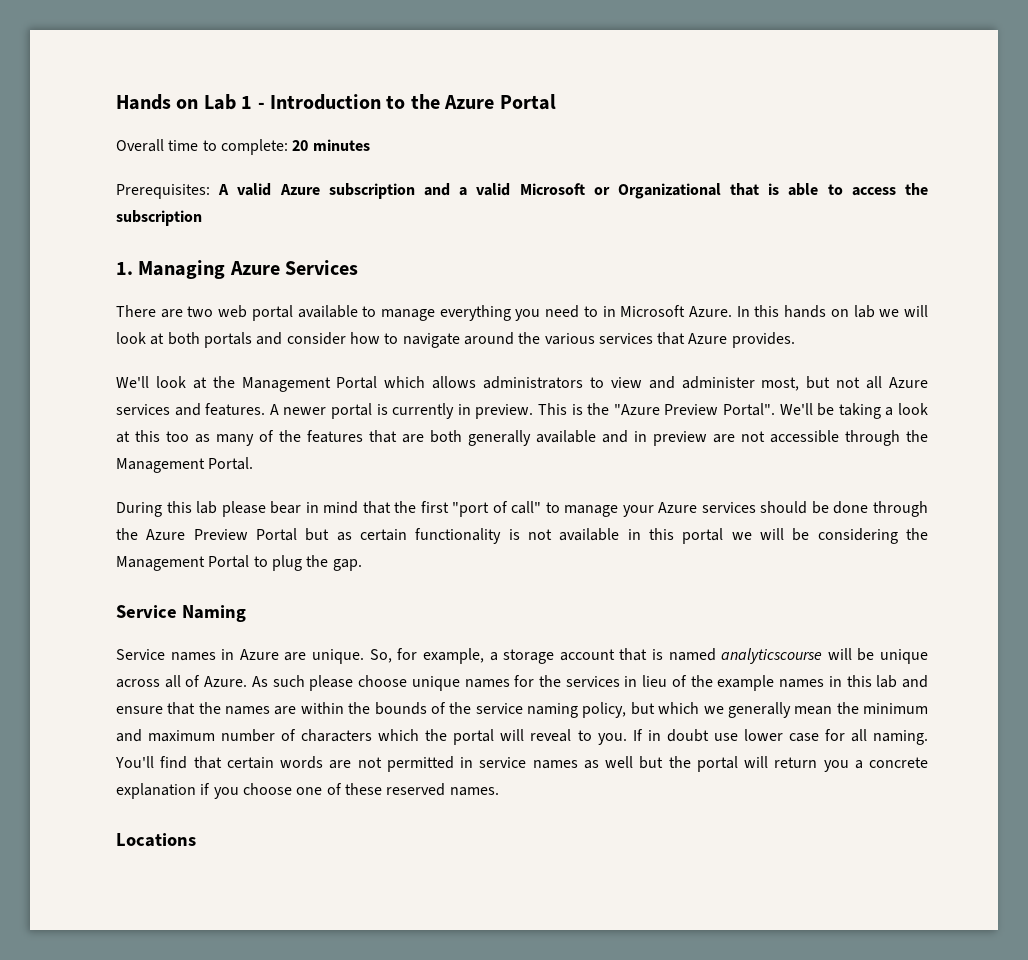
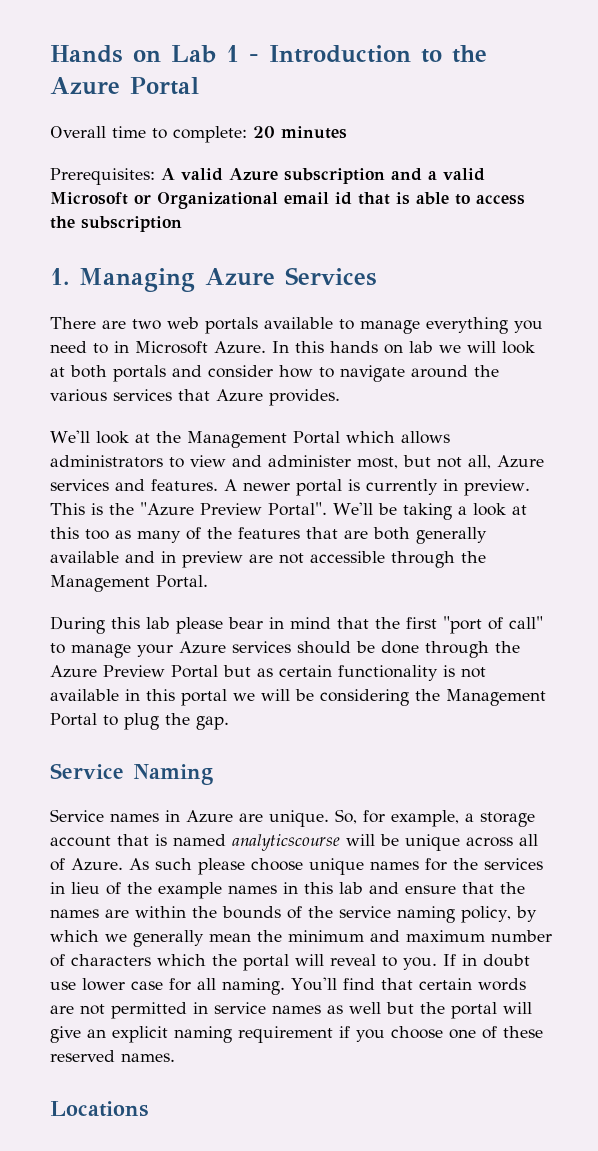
- Prerequisites: A valid Azure subscription and a valid Microsoft or Organizational that is able to access the subscription
+ Prerequisites: A valid Azure subscription and a valid Microsoft or Organizational email id that is able to access the subscription
- There are two web portal available to manage everything you need to in Microsoft Azure.
+ There are two web portals available to manage everything you need to in Microsoft Azure.
- We'll look at the Management Portal which allows administrators to view and administer most, but not all Azure services and features.
+ We'll look at the Management Portal which allows administrators to view and administer most, but not all, Azure services and features.
- As such please choose unique names for the services in lieu of the example names in this lab and ensure that the names are within the bounds of the service naming policy, but which we generally mean the minimum and maximum number of characters which the portal will reveal to you.
+ As such please choose unique names for the services in lieu of the example names in this lab and ensure that the names are within the bounds of the service naming policy, by which we generally mean the minimum and maximum number of characters which the portal will reveal to you.
- You'll find that certain words are not permitted in service names as well but the portal will return you a concrete explanation if you choose one of these reserved names.
+ You'll find that certain words are not permitted in service names as well but the portal will give an explicit naming requirement if you choose one of these reserved names.

